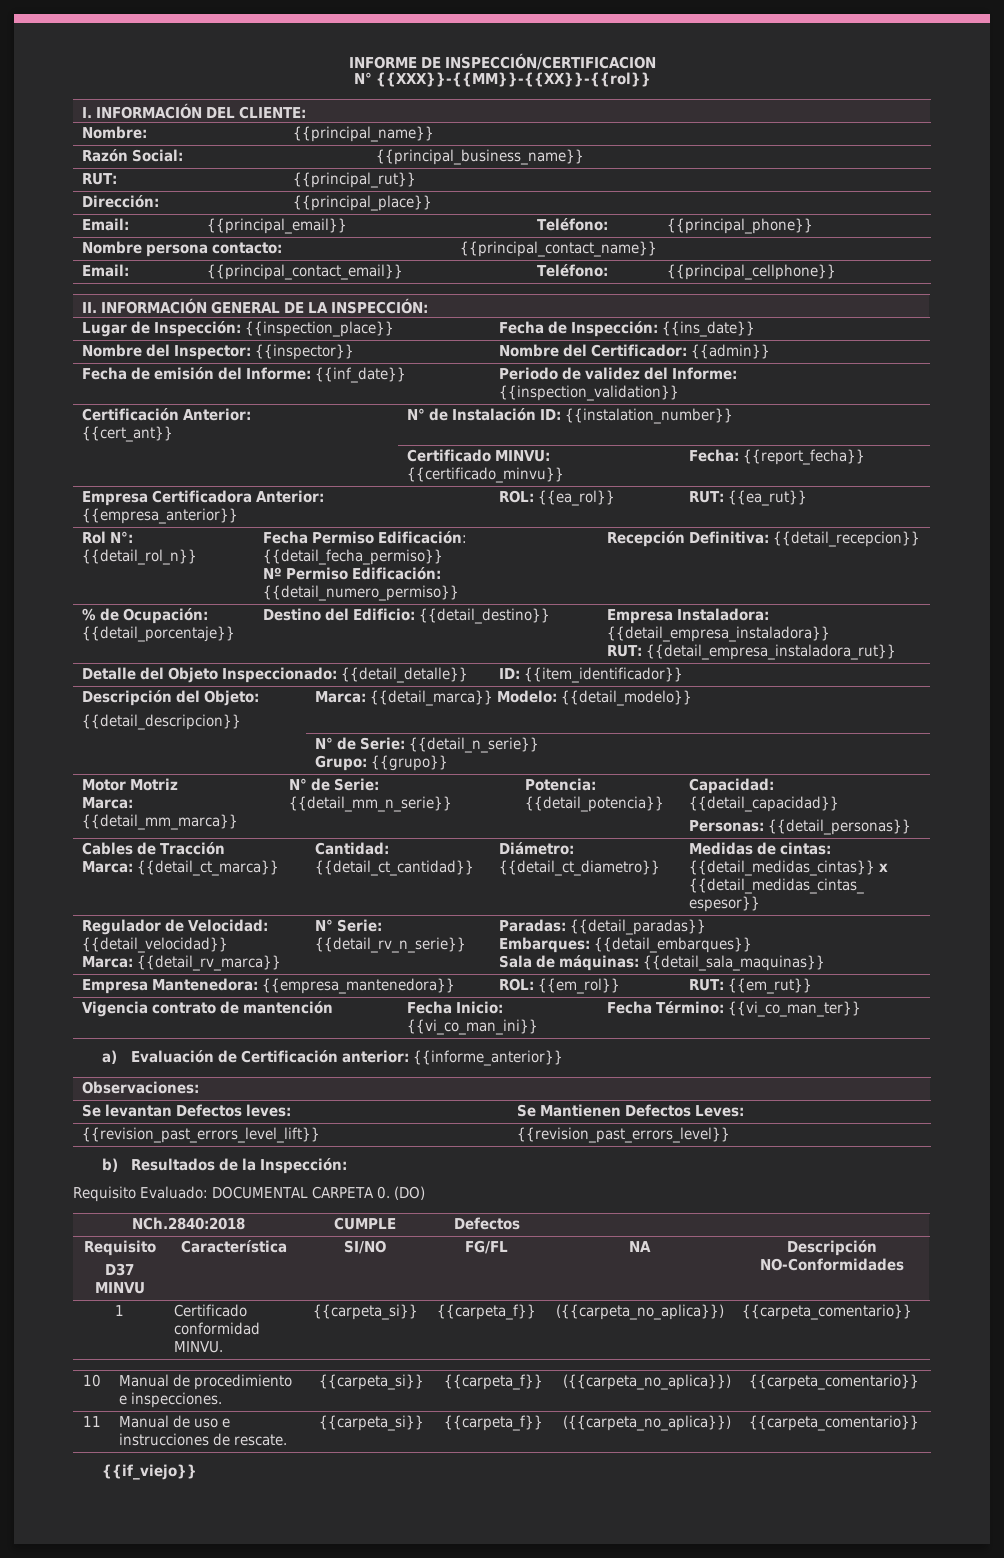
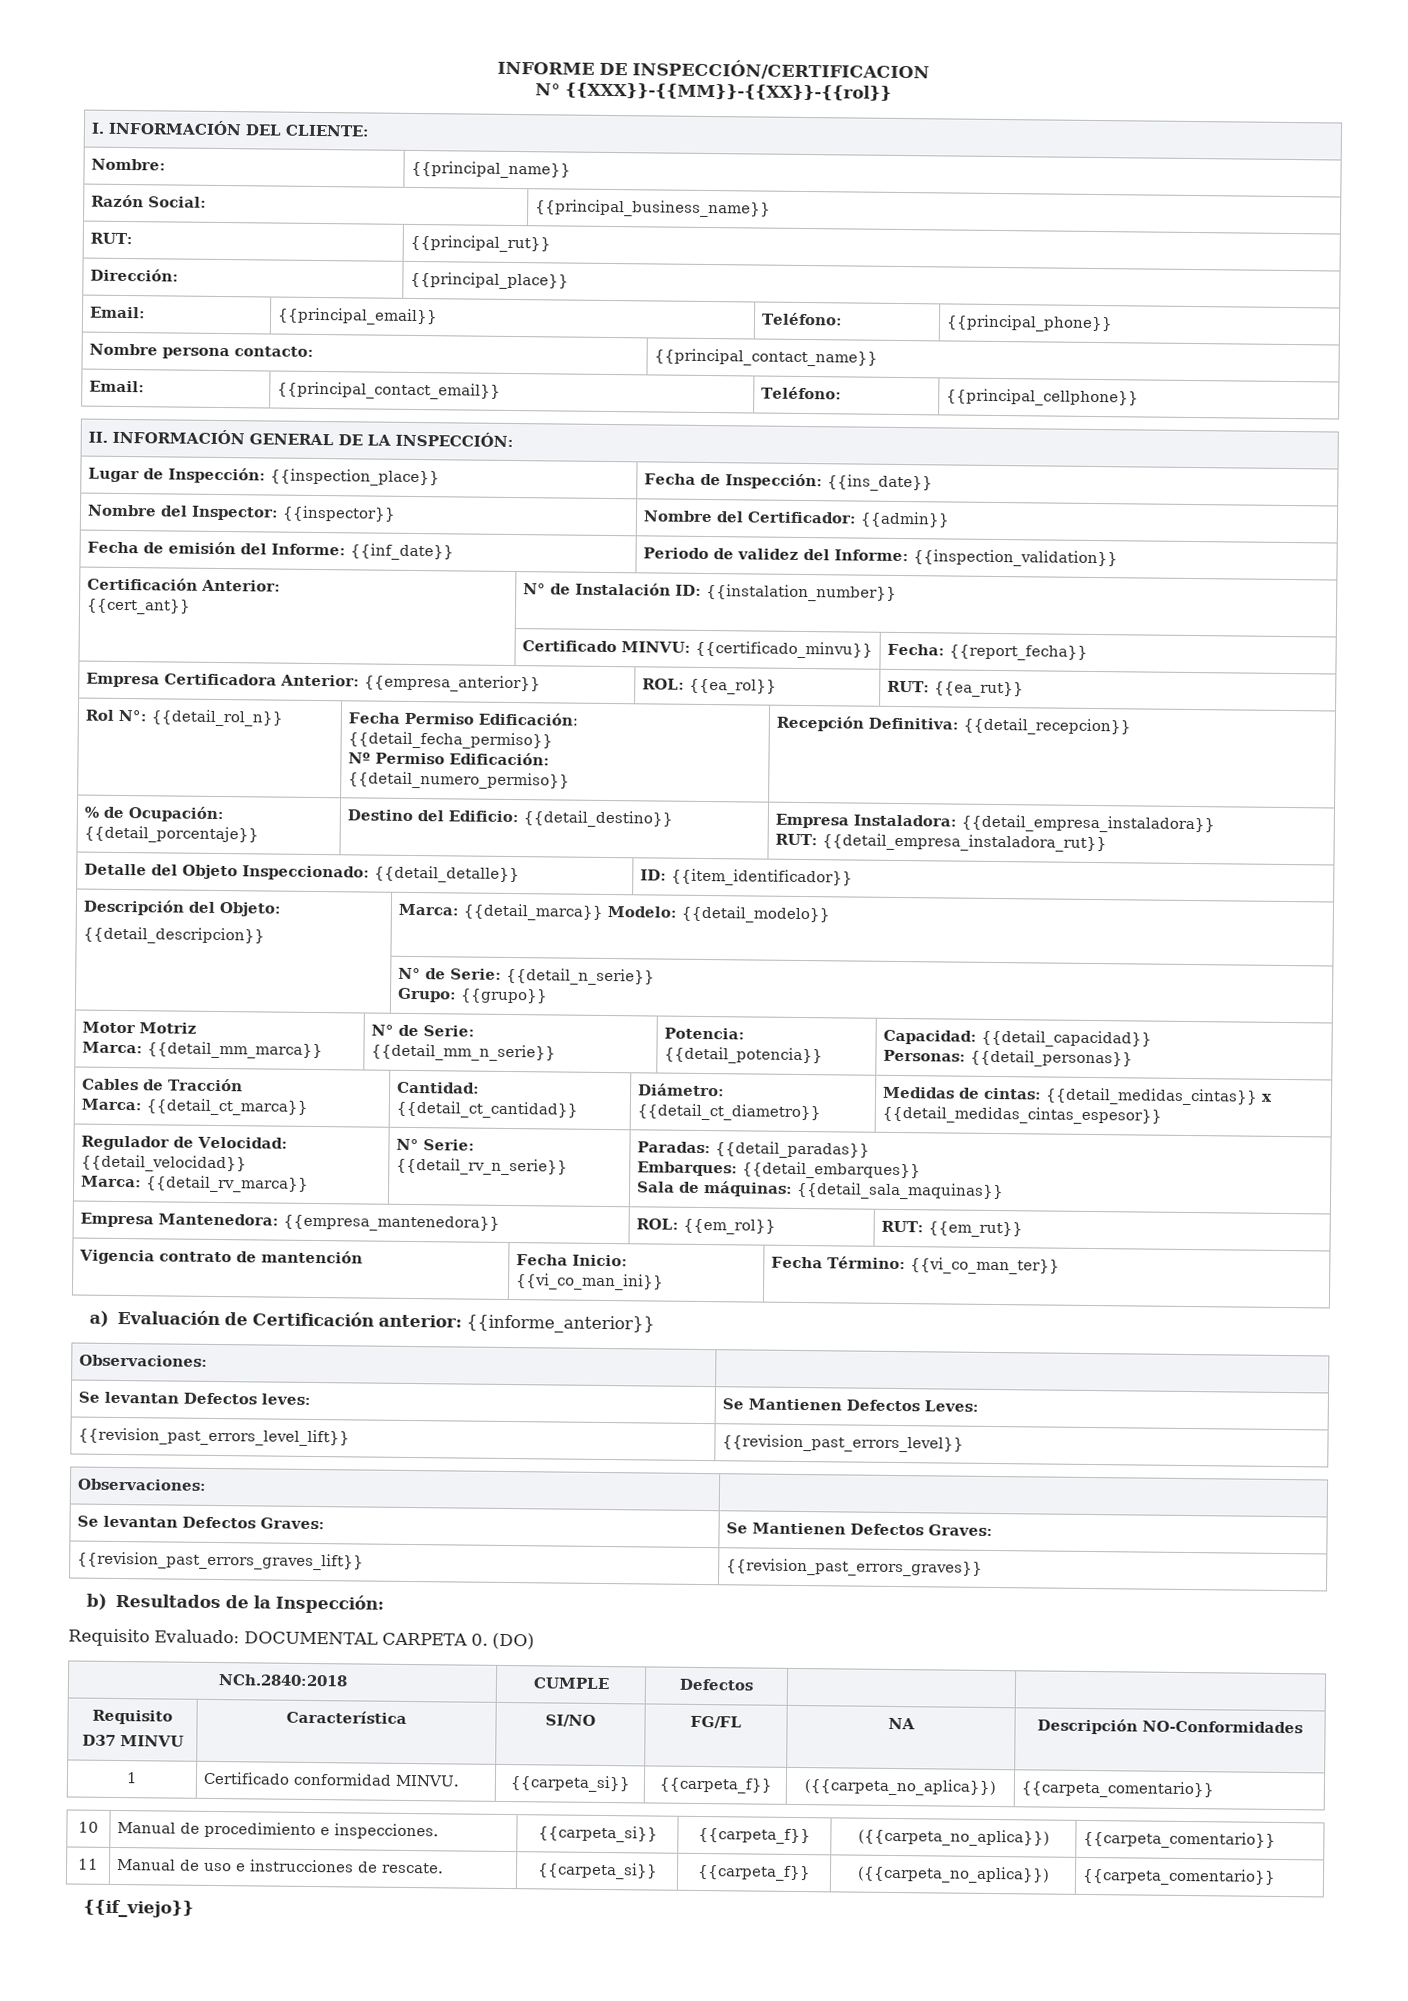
  {{revision_past_errors_level_lift}} | {{revision_past_errors_level}}
+ Observaciones: |
+ Se levantan Defectos Graves: | Se Mantienen Defectos Graves:
+ {{revision_past_errors_graves_lift}} | {{revision_past_errors_graves}}

